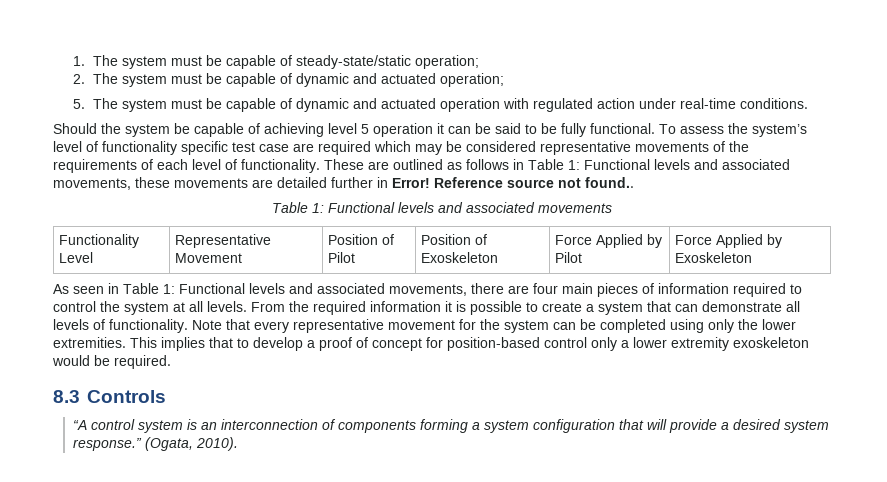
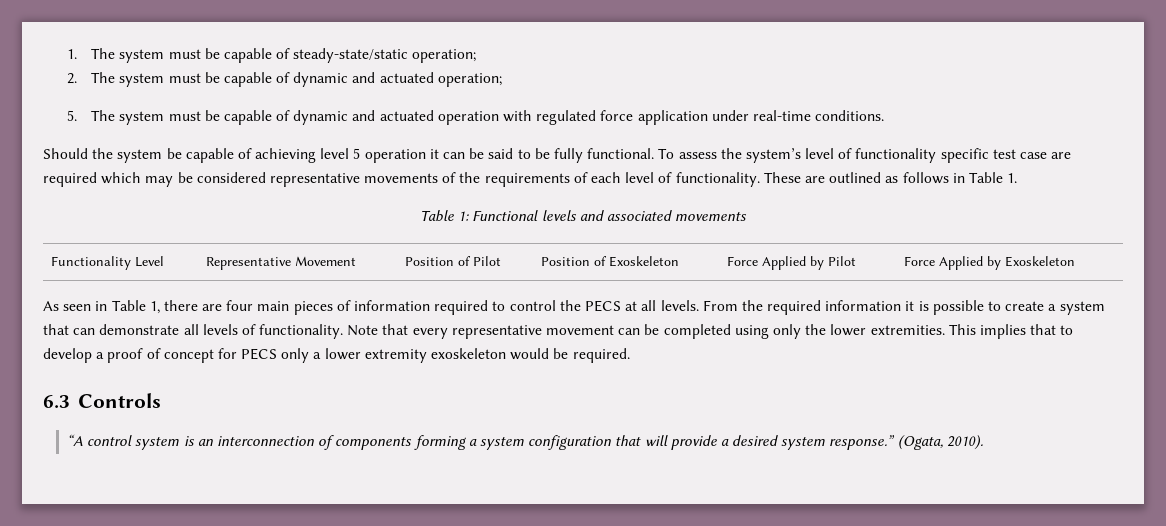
- 5. The system must be capable of dynamic and actuated operation with regulated action under real-time conditions.
+ 5. The system must be capable of dynamic and actuated operation with regulated force application under real-time conditions.
- These are outlined as follows in Table 1: Functional levels and associated movements, these movements are detailed further in Error! Reference source not found..
+ These are outlined as follows in Table 1.
- As seen in Table 1: Functional levels and associated movements, there are four main pieces of information required to control the system at all levels.
+ As seen in Table 1, there are four main pieces of information required to control the PECS at all levels.
- Note that every representative movement for the system can be completed using only the lower extremities.
+ Note that every representative movement can be completed using only the lower extremities.
- This implies that to develop a proof of concept for position-based control only a lower extremity exoskeleton would be required.
+ This implies that to develop a proof of concept for PECS only a lower extremity exoskeleton would be required.
- 8.3 Controls
+ 6.3 Controls

